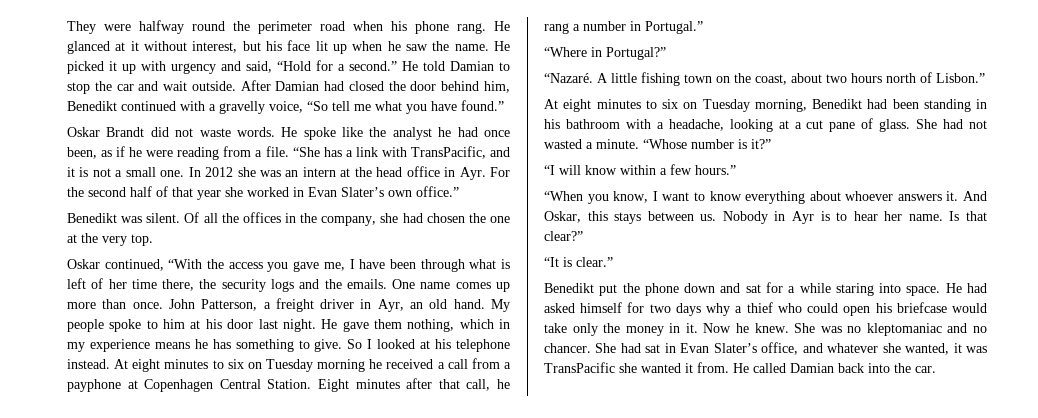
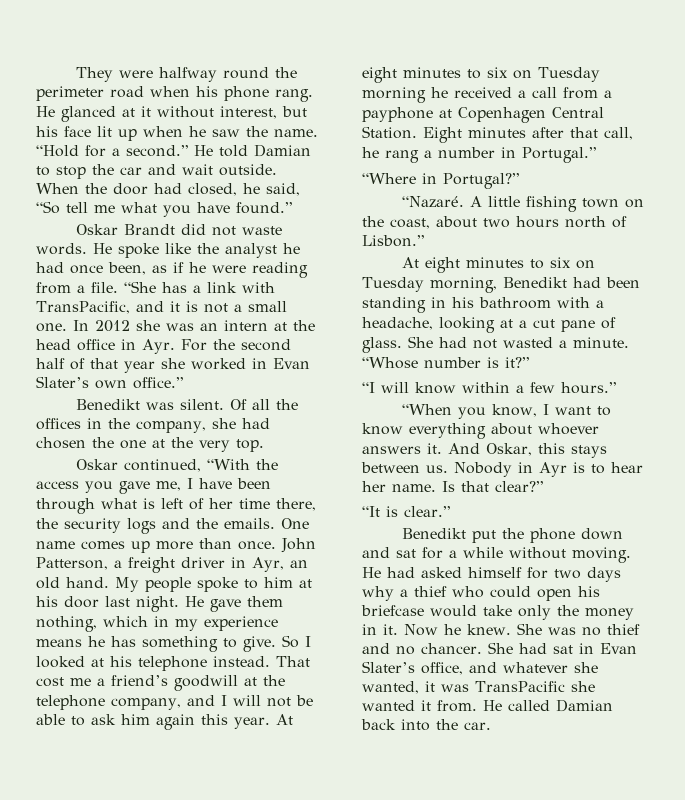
- He picked it up with urgency and said, “Hold for a second.”
+ “Hold for a second.”
- After Damian had closed the door behind him, Benedikt continued with a gravelly voice, “So tell me what you have found.”
+ When the door had closed, he said, “So tell me what you have found.”
+ That cost me a friend’s goodwill at the telephone company, and I will not be able to ask him again this year.
- Benedikt put the phone down and sat for a while staring into space.
+ Benedikt put the phone down and sat for a while without moving.
- She was no kleptomaniac and no chancer.
+ She was no thief and no chancer.

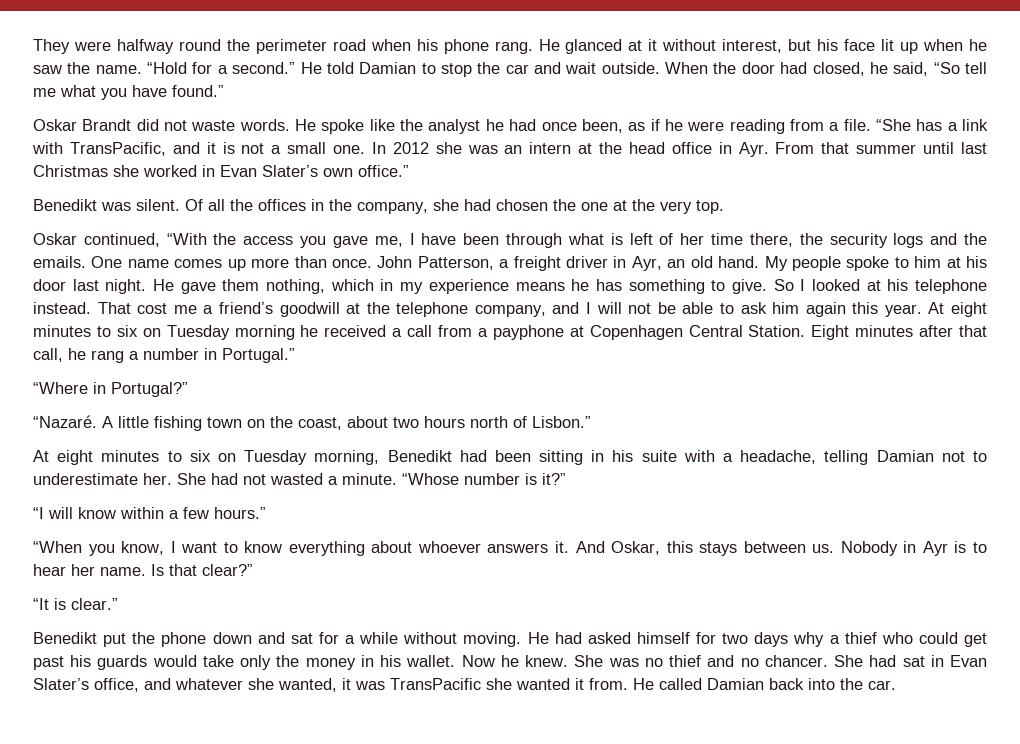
- In 2012 she was an intern at the head office in Ayr. For the second half of that year she worked in Evan Slater’s own office.”
+ In 2012 she was an intern at the head office in Ayr. From that summer until last Christmas she worked in Evan Slater’s own office.”
- At eight minutes to six on Tuesday morning, Benedikt had been standing in his bathroom with a headache, looking at a cut pane of glass.
+ At eight minutes to six on Tuesday morning, Benedikt had been sitting in his suite with a headache, telling Damian not to underestimate her.
- He had asked himself for two days why a thief who could open his briefcase would take only the money in it.
+ He had asked himself for two days why a thief who could get past his guards would take only the money in his wallet.

